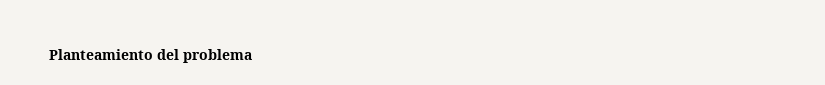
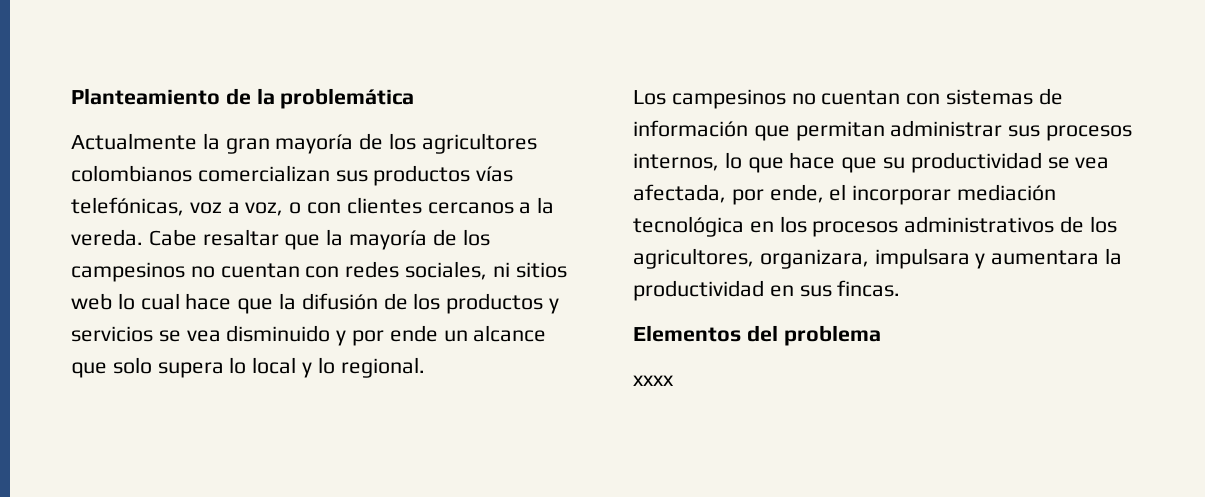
- Planteamiento del problema
+ Planteamiento de la problemática
+ Actualmente la gran mayoría de los agricultores colombianos comercializan sus productos vías telefónicas, voz a voz, o con clientes cercanos a la vereda. Cabe resaltar que la mayoría de los campesinos no cuentan con redes sociales, ni sitios web lo cual hace que la difusión de los productos y servicios se vea disminuido y por ende un alcance que solo supera lo local y lo regional.
+ Los campesinos no cuentan con sistemas de información que permitan administrar sus procesos internos, lo que hace que su productividad se vea afectada, por ende, el incorporar mediación tecnológica en los procesos administrativos de los agricultores, organizara, impulsara y aumentara la productividad en sus fincas.
+ Elementos del problema
+ xxxx

